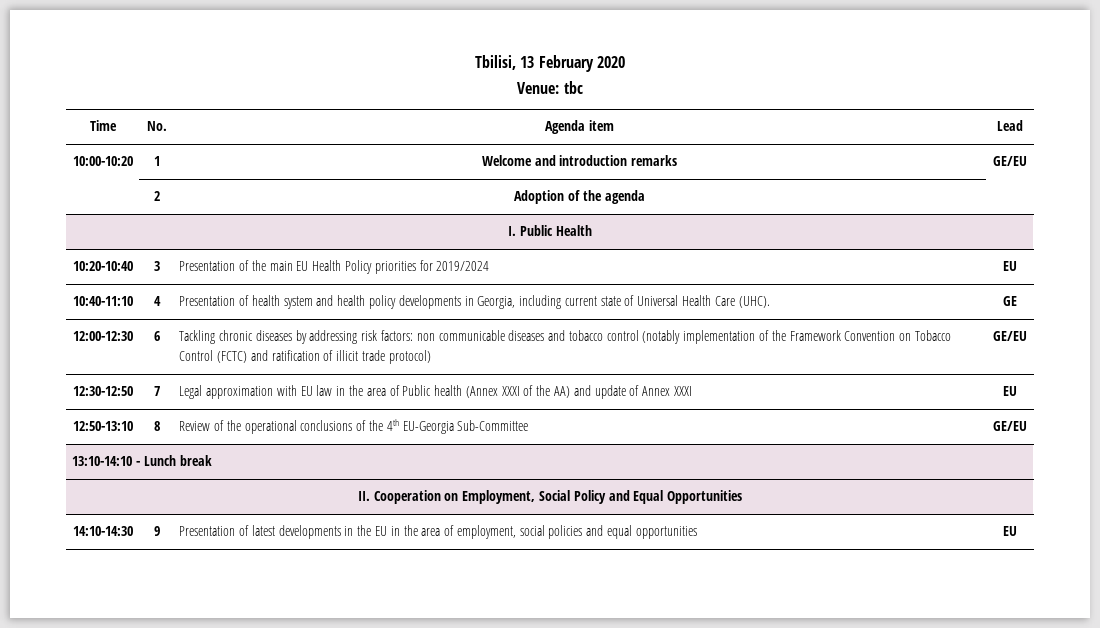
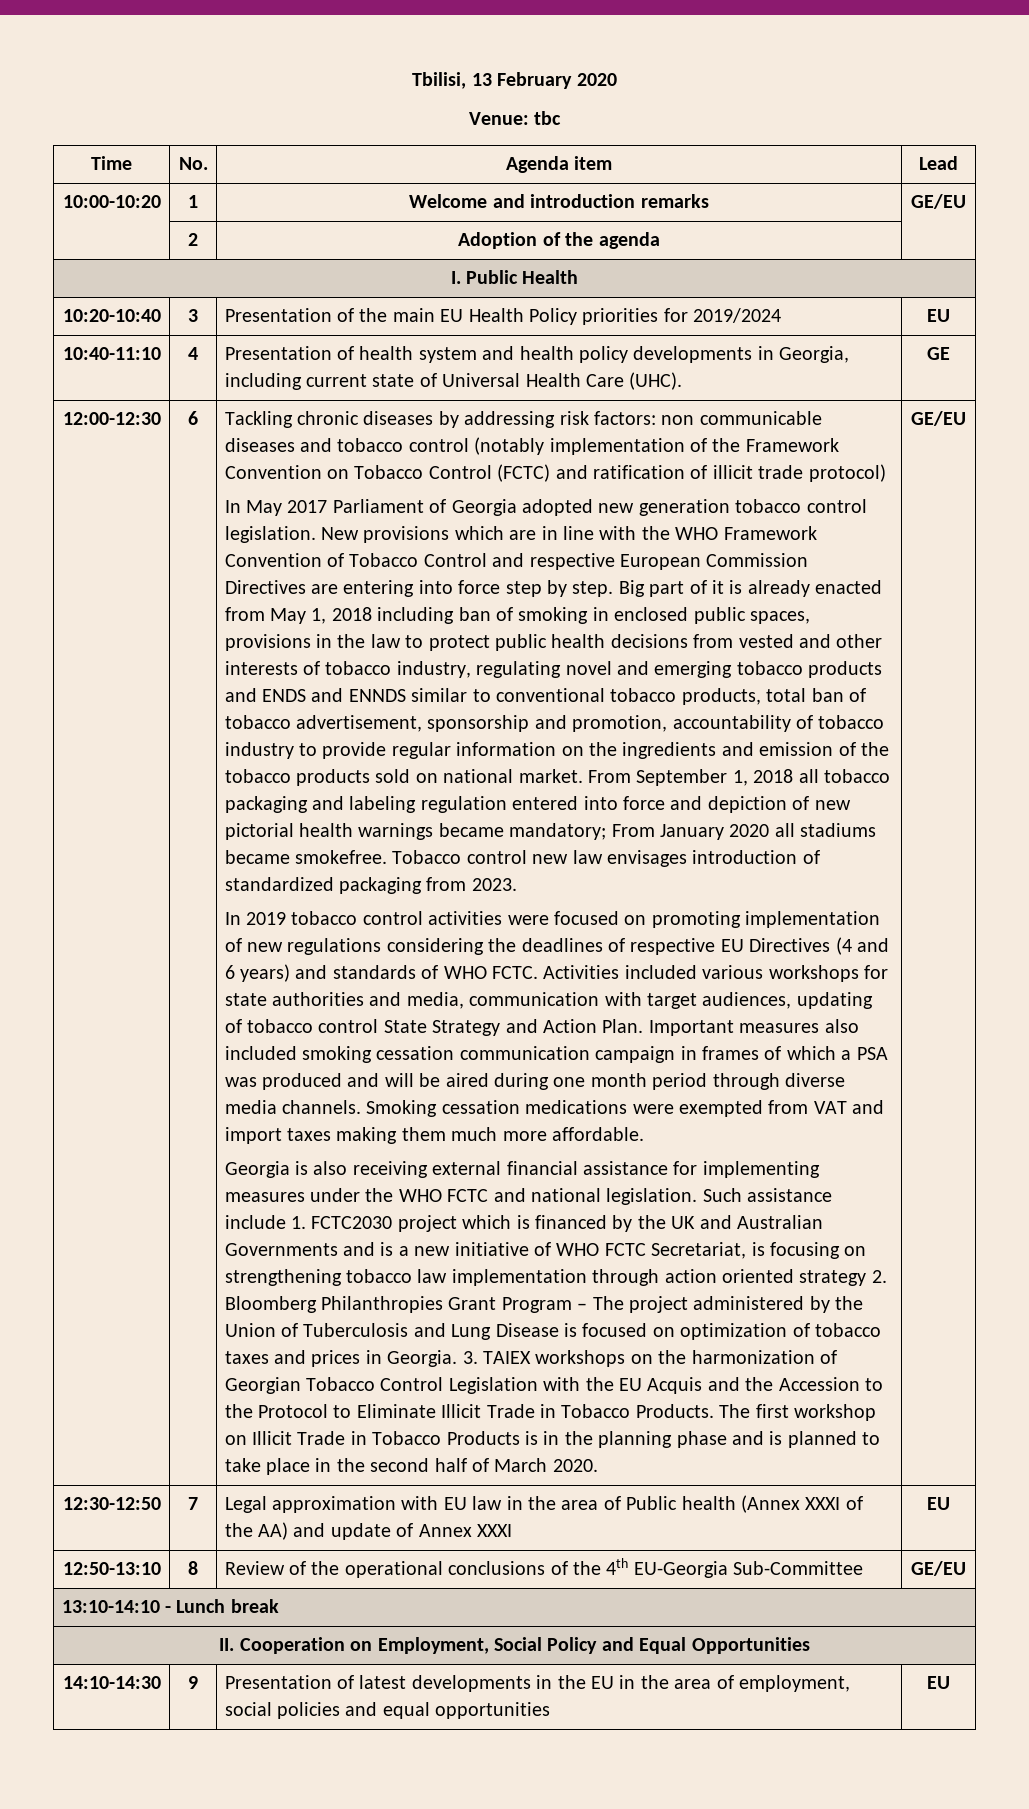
+ In May 2017 Parliament of Georgia adopted new generation tobacco control legislation. New provisions which are in line with the WHO Framework Convention of Tobacco Control and respective European Commission Directives are entering into force step by step. Big part of it is already enacted from May 1, 2018 including ban of smoking in enclosed public spaces, provisions in the law to protect public health decisions from vested and other interests of tobacco industry, regulating novel and emerging tobacco products and ENDS and ENNDS similar to conventional tobacco products, total ban of tobacco advertisement, sponsorship and promotion, accountability of tobacco industry to provide regular information on the ingredients and emission of the tobacco products sold on national market. From September 1, 2018 all tobacco packaging and labeling regulation entered into force and depiction of new pictorial health warnings became mandatory; From January 2020 all stadiums became smokefree. Tobacco control new law envisages introduction of standardized packaging from 2023.
+ In 2019 tobacco control activities were focused on promoting implementation of new regulations considering the deadlines of respective EU Directives (4 and 6 years) and standards of WHO FCTC. Activities included various workshops for state authorities and media, communication with target audiences, updating of tobacco control State Strategy and Action Plan. Important measures also included smoking cessation communication campaign in frames of which a PSA was produced and will be aired during one month period through diverse media channels. Smoking cessation medications were exempted from VAT and import taxes making them much more affordable.
+ Georgia is also receiving external financial assistance for implementing measures under the WHO FCTC and national legislation. Such assistance include 1. FCTC2030 project which is financed by the UK and Australian Governments and is a new initiative of WHO FCTC Secretariat, is focusing on strengthening tobacco law implementation through action oriented strategy 2. Bloomberg Philanthropies Grant Program – The project administered by the Union of Tuberculosis and Lung Disease is focused on optimization of tobacco taxes and prices in Georgia. 3. TAIEX workshops on the harmonization of Georgian Tobacco Control Legislation with the EU Acquis and the Accession to the Protocol to Eliminate Illicit Trade in Tobacco Products. The first workshop on Illicit Trade in Tobacco Products is in the planning phase and is planned to take place in the second half of March 2020.

